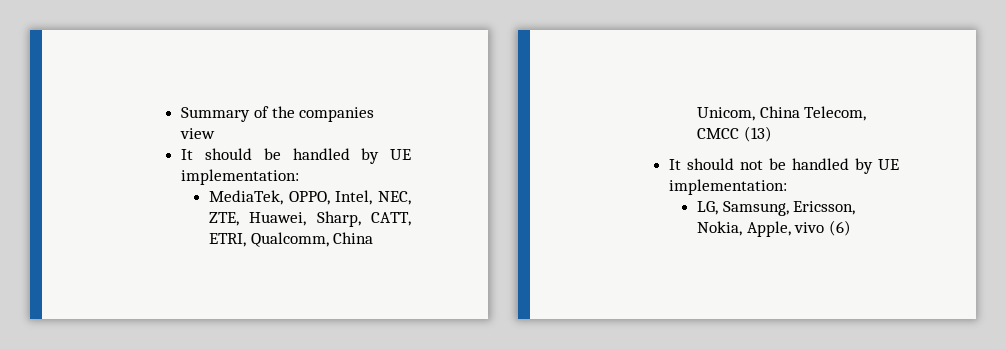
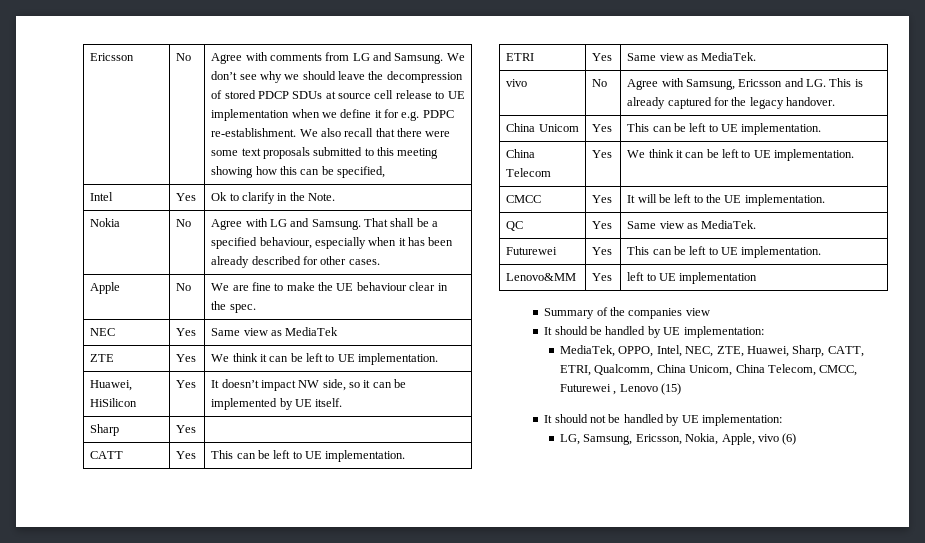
+ Ericsson | No | Agree with comments from LG and Samsung. We don’t see why we should leave the decompression of stored PDCP SDUs at source cell release to UE implementation when we define it for e.g. PDPC re-establishment. We also recall that there were some text proposals submitted to this meeting showing how this can be specified,
+ Intel | Yes | Ok to clarify in the Note.
+ Nokia | No | Agree with LG and Samsung. That shall be a specified behaviour, especially when it has been already described for other cases.
+ Apple | No | We are fine to make the UE behaviour clear in the spec.
+ NEC | Yes | Same view as MediaTek
+ ZTE | Yes | We think it can be left to UE implementation.
+ Huawei, HiSilicon | Yes | It doesn’t impact NW side, so it can be implemented by UE itself.
+ Sharp | Yes |
+ CATT | Yes | This can be left to UE implementation.
+ ETRI | Yes | Same view as MediaTek.
+ vivo | No | Agree with Samsung, Ericsson and LG. This is already captured for the legacy handover.
+ China Unicom | Yes | This can be left to UE implementation.
+ China Telecom | Yes | We think it can be left to UE implementation.
+ CMCC | Yes | It will be left to the UE implementation.
+ QC | Yes | Same view as MediaTek.
+ Futurewei | Yes | This can be left to UE implementation.
+ Lenovo&MM | Yes | left to UE implementation
- MediaTek, OPPO, Intel, NEC, ZTE, Huawei, Sharp, CATT, ETRI, Qualcomm, China Unicom, China Telecom, CMCC (13)
+ MediaTek, OPPO, Intel, NEC, ZTE, Huawei, Sharp, CATT, ETRI, Qualcomm, China Unicom, China Telecom, CMCC, Futurewei , Lenovo (15)

